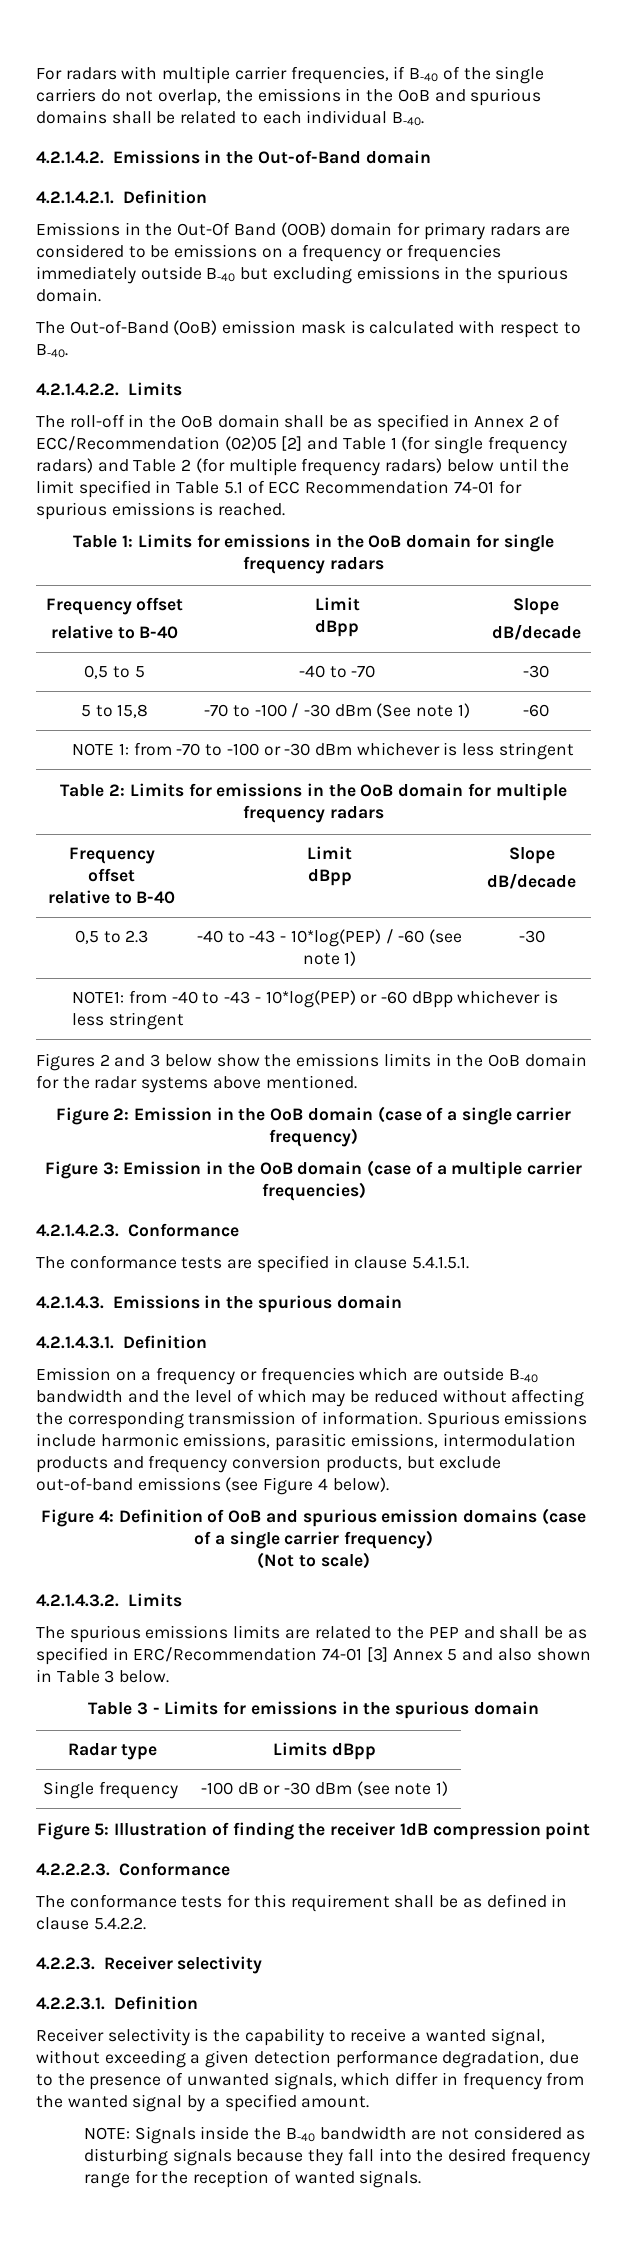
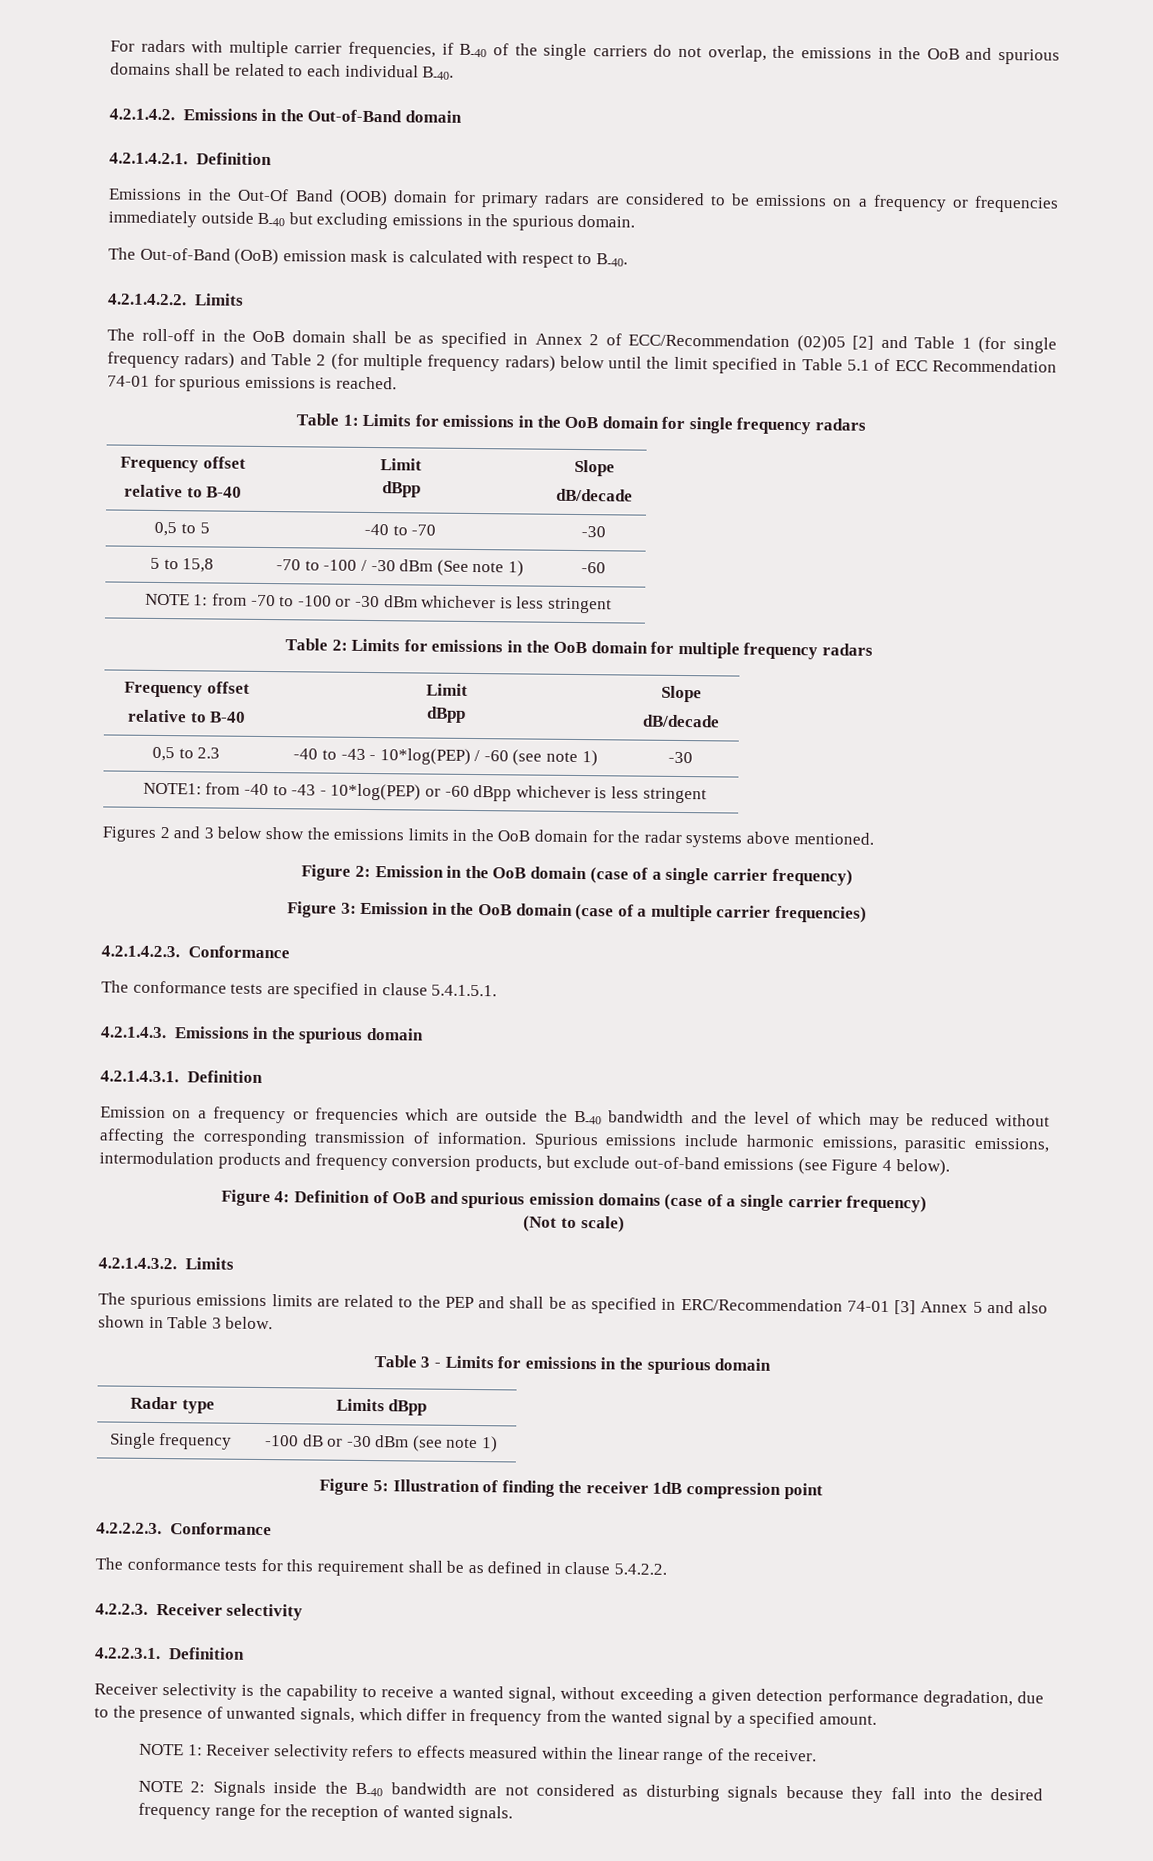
- Emission on a frequency or frequencies which are outside B-40 bandwidth and the level of which may be reduced without affecting the corresponding transmission of information.
+ Emission on a frequency or frequencies which are outside the B-40 bandwidth and the level of which may be reduced without affecting the corresponding transmission of information.
- NOTE: Signals inside the B-40 bandwidth are not considered as disturbing signals because they fall into the desired frequency range for the reception of wanted signals.
+ NOTE 1: Receiver selectivity refers to effects measured within the linear range of the receiver.
+ NOTE 2: Signals inside the B-40 bandwidth are not considered as disturbing signals because they fall into the desired frequency range for the reception of wanted signals.

